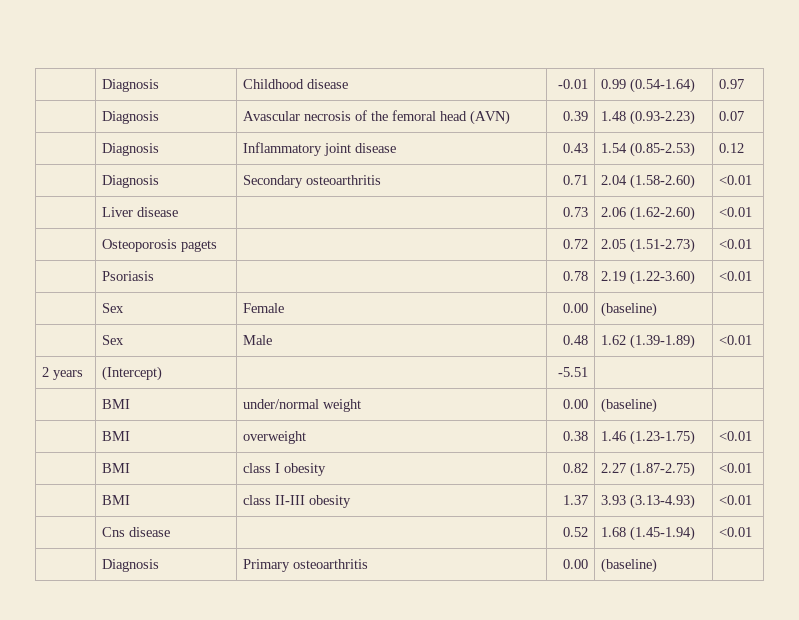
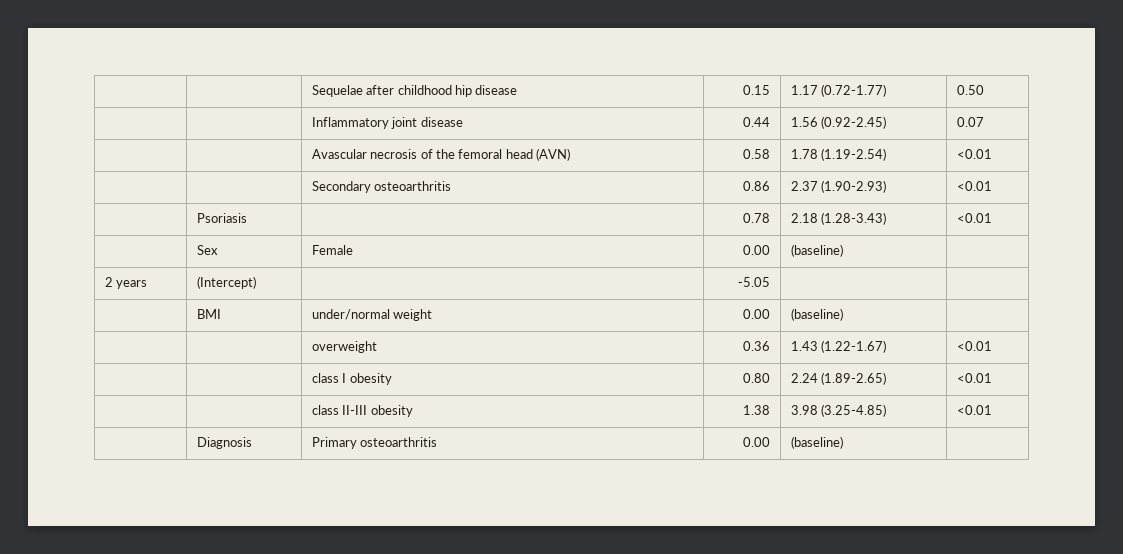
- | Diagnosis | Childhood disease | -0.01 | 0.99 (0.54-1.64) | 0.97
- | Diagnosis | Avascular necrosis of the femoral head (AVN) | 0.39 | 1.48 (0.93-2.23) | 0.07
- | Diagnosis | Inflammatory joint disease | 0.43 | 1.54 (0.85-2.53) | 0.12
- | Diagnosis | Secondary osteoarthritis | 0.71 | 2.04 (1.58-2.60) | <0.01
- | Liver disease | | 0.73 | 2.06 (1.62-2.60) | <0.01
- | Osteoporosis pagets | | 0.72 | 2.05 (1.51-2.73) | <0.01
+ | | Sequelae after childhood hip disease | 0.15 | 1.17 (0.72-1.77) | 0.50
+ | | Inflammatory joint disease | 0.44 | 1.56 (0.92-2.45) | 0.07
+ | | Avascular necrosis of the femoral head (AVN) | 0.58 | 1.78 (1.19-2.54) | <0.01
+ | | Secondary osteoarthritis | 0.86 | 2.37 (1.90-2.93) | <0.01
- | Psoriasis | | 0.78 | 2.19 (1.22-3.60) | <0.01
+ | Psoriasis | | 0.78 | 2.18 (1.28-3.43) | <0.01
- | Sex | Male | 0.48 | 1.62 (1.39-1.89) | <0.01
- 2 years | (Intercept) | | -5.51 | |
+ 2 years | (Intercept) | | -5.05 | |
- | BMI | overweight | 0.38 | 1.46 (1.23-1.75) | <0.01
- | BMI | class I obesity | 0.82 | 2.27 (1.87-2.75) | <0.01
- | BMI | class II-III obesity | 1.37 | 3.93 (3.13-4.93) | <0.01
- | Cns disease | | 0.52 | 1.68 (1.45-1.94) | <0.01
+ | | overweight | 0.36 | 1.43 (1.22-1.67) | <0.01
+ | | class I obesity | 0.80 | 2.24 (1.89-2.65) | <0.01
+ | | class II-III obesity | 1.38 | 3.98 (3.25-4.85) | <0.01

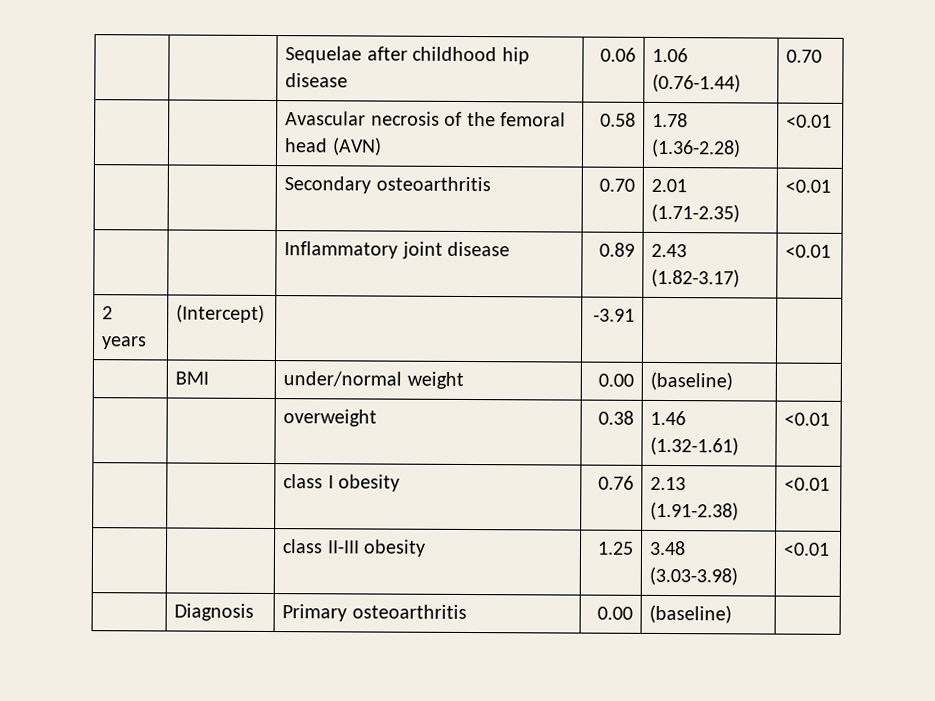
- | | Sequelae after childhood hip disease | 0.15 | 1.17 (0.72-1.77) | 0.50
- | | Inflammatory joint disease | 0.44 | 1.56 (0.92-2.45) | 0.07
+ | | Sequelae after childhood hip disease | 0.06 | 1.06 (0.76-1.44) | 0.70
- | | Avascular necrosis of the femoral head (AVN) | 0.58 | 1.78 (1.19-2.54) | <0.01
+ | | Avascular necrosis of the femoral head (AVN) | 0.58 | 1.78 (1.36-2.28) | <0.01
- | | Secondary osteoarthritis | 0.86 | 2.37 (1.90-2.93) | <0.01
- | Psoriasis | | 0.78 | 2.18 (1.28-3.43) | <0.01
- | Sex | Female | 0.00 | (baseline) |
+ | | Secondary osteoarthritis | 0.70 | 2.01 (1.71-2.35) | <0.01
+ | | Inflammatory joint disease | 0.89 | 2.43 (1.82-3.17) | <0.01
- 2 years | (Intercept) | | -5.05 | |
+ 2 years | (Intercept) | | -3.91 | |
- | | overweight | 0.36 | 1.43 (1.22-1.67) | <0.01
+ | | overweight | 0.38 | 1.46 (1.32-1.61) | <0.01
- | | class I obesity | 0.80 | 2.24 (1.89-2.65) | <0.01
+ | | class I obesity | 0.76 | 2.13 (1.91-2.38) | <0.01
- | | class II-III obesity | 1.38 | 3.98 (3.25-4.85) | <0.01
+ | | class II-III obesity | 1.25 | 3.48 (3.03-3.98) | <0.01

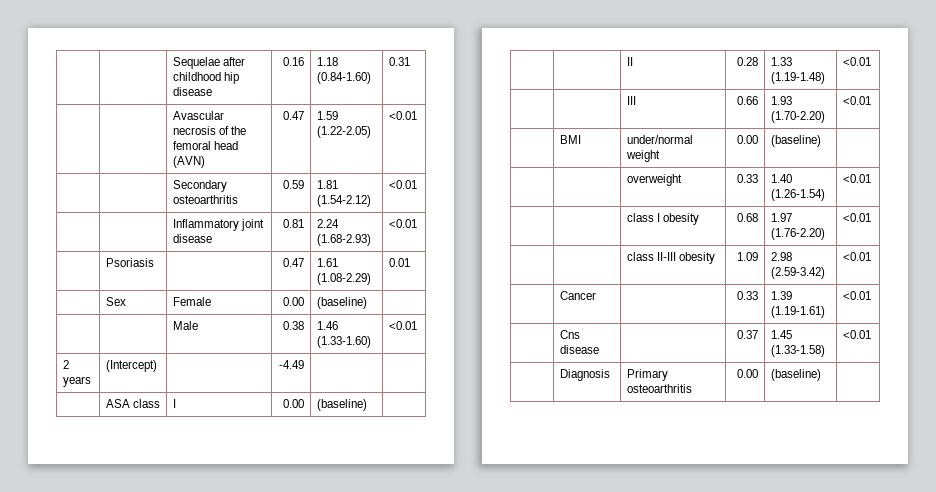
- | | Sequelae after childhood hip disease | 0.06 | 1.06 (0.76-1.44) | 0.70
+ | | Sequelae after childhood hip disease | 0.16 | 1.18 (0.84-1.60) | 0.31
- | | Avascular necrosis of the femoral head (AVN) | 0.58 | 1.78 (1.36-2.28) | <0.01
+ | | Avascular necrosis of the femoral head (AVN) | 0.47 | 1.59 (1.22-2.05) | <0.01
- | | Secondary osteoarthritis | 0.70 | 2.01 (1.71-2.35) | <0.01
+ | | Secondary osteoarthritis | 0.59 | 1.81 (1.54-2.12) | <0.01
- | | Inflammatory joint disease | 0.89 | 2.43 (1.82-3.17) | <0.01
- 2 years | (Intercept) | | -3.91 | |
+ | | Inflammatory joint disease | 0.81 | 2.24 (1.68-2.93) | <0.01
+ | Psoriasis | | 0.47 | 1.61 (1.08-2.29) | 0.01
+ | Sex | Female | 0.00 | (baseline) |
+ | | Male | 0.38 | 1.46 (1.33-1.60) | <0.01
+ 2 years | (Intercept) | | -4.49 | |
+ | ASA class | I | 0.00 | (baseline) |
+ | | II | 0.28 | 1.33 (1.19-1.48) | <0.01
+ | | III | 0.66 | 1.93 (1.70-2.20) | <0.01
- | | overweight | 0.38 | 1.46 (1.32-1.61) | <0.01
+ | | overweight | 0.33 | 1.40 (1.26-1.54) | <0.01
- | | class I obesity | 0.76 | 2.13 (1.91-2.38) | <0.01
+ | | class I obesity | 0.68 | 1.97 (1.76-2.20) | <0.01
- | | class II-III obesity | 1.25 | 3.48 (3.03-3.98) | <0.01
+ | | class II-III obesity | 1.09 | 2.98 (2.59-3.42) | <0.01
+ | Cancer | | 0.33 | 1.39 (1.19-1.61) | <0.01
+ | Cns disease | | 0.37 | 1.45 (1.33-1.58) | <0.01

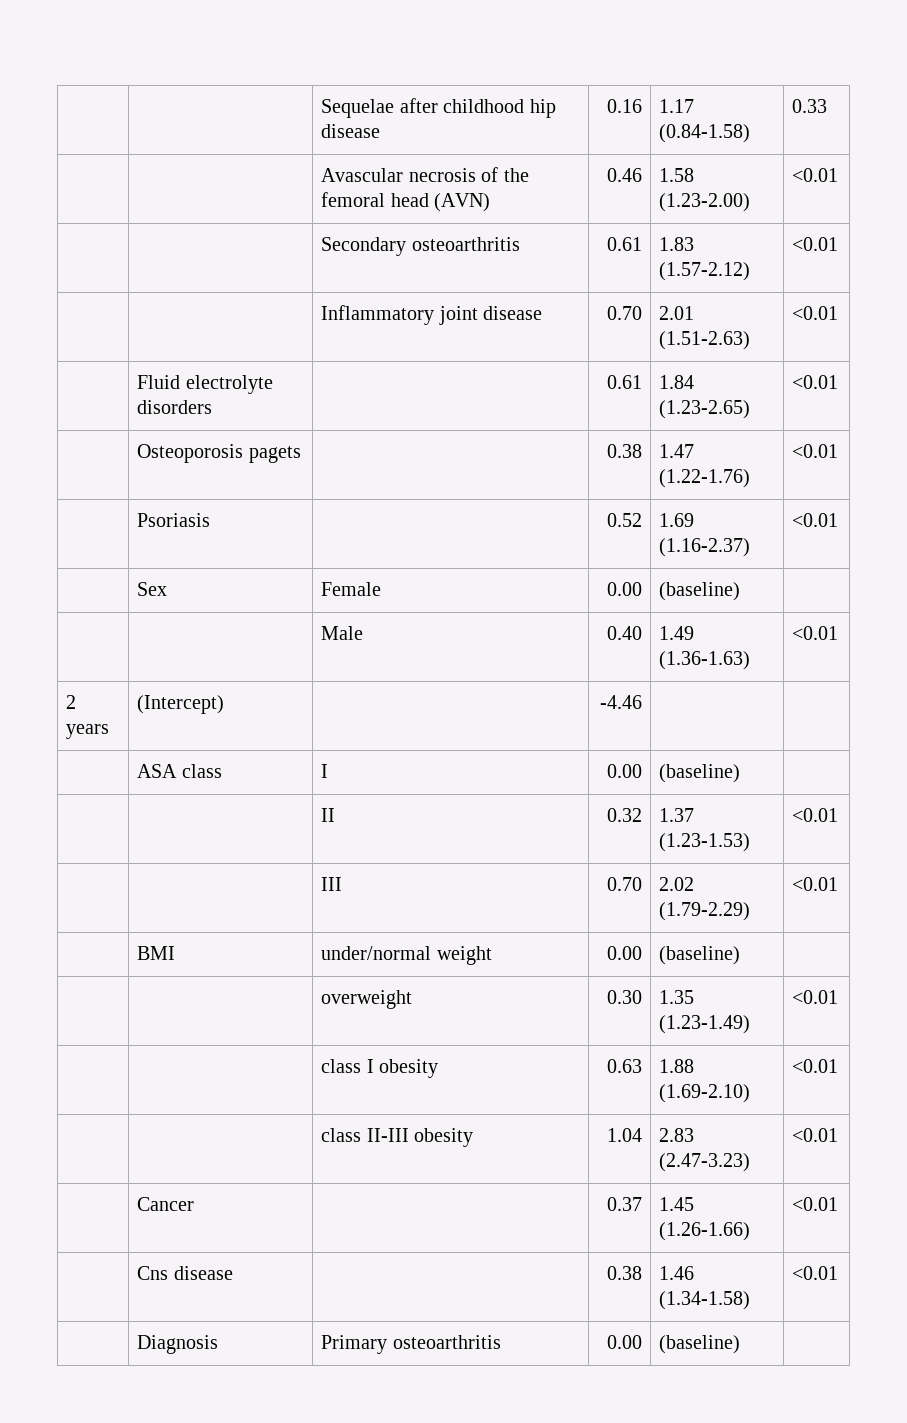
- | | Sequelae after childhood hip disease | 0.16 | 1.18 (0.84-1.60) | 0.31
+ | | Sequelae after childhood hip disease | 0.16 | 1.17 (0.84-1.58) | 0.33
- | | Avascular necrosis of the femoral head (AVN) | 0.47 | 1.59 (1.22-2.05) | <0.01
+ | | Avascular necrosis of the femoral head (AVN) | 0.46 | 1.58 (1.23-2.00) | <0.01
- | | Secondary osteoarthritis | 0.59 | 1.81 (1.54-2.12) | <0.01
+ | | Secondary osteoarthritis | 0.61 | 1.83 (1.57-2.12) | <0.01
- | | Inflammatory joint disease | 0.81 | 2.24 (1.68-2.93) | <0.01
- | Psoriasis | | 0.47 | 1.61 (1.08-2.29) | 0.01
+ | | Inflammatory joint disease | 0.70 | 2.01 (1.51-2.63) | <0.01
+ | Fluid electrolyte disorders | | 0.61 | 1.84 (1.23-2.65) | <0.01
+ | Osteoporosis pagets | | 0.38 | 1.47 (1.22-1.76) | <0.01
+ | Psoriasis | | 0.52 | 1.69 (1.16-2.37) | <0.01
- | | Male | 0.38 | 1.46 (1.33-1.60) | <0.01
+ | | Male | 0.40 | 1.49 (1.36-1.63) | <0.01
- 2 years | (Intercept) | | -4.49 | |
+ 2 years | (Intercept) | | -4.46 | |
- | | II | 0.28 | 1.33 (1.19-1.48) | <0.01
+ | | II | 0.32 | 1.37 (1.23-1.53) | <0.01
- | | III | 0.66 | 1.93 (1.70-2.20) | <0.01
+ | | III | 0.70 | 2.02 (1.79-2.29) | <0.01
- | | overweight | 0.33 | 1.40 (1.26-1.54) | <0.01
+ | | overweight | 0.30 | 1.35 (1.23-1.49) | <0.01
- | | class I obesity | 0.68 | 1.97 (1.76-2.20) | <0.01
+ | | class I obesity | 0.63 | 1.88 (1.69-2.10) | <0.01
- | | class II-III obesity | 1.09 | 2.98 (2.59-3.42) | <0.01
+ | | class II-III obesity | 1.04 | 2.83 (2.47-3.23) | <0.01
- | Cancer | | 0.33 | 1.39 (1.19-1.61) | <0.01
+ | Cancer | | 0.37 | 1.45 (1.26-1.66) | <0.01
- | Cns disease | | 0.37 | 1.45 (1.33-1.58) | <0.01
+ | Cns disease | | 0.38 | 1.46 (1.34-1.58) | <0.01

